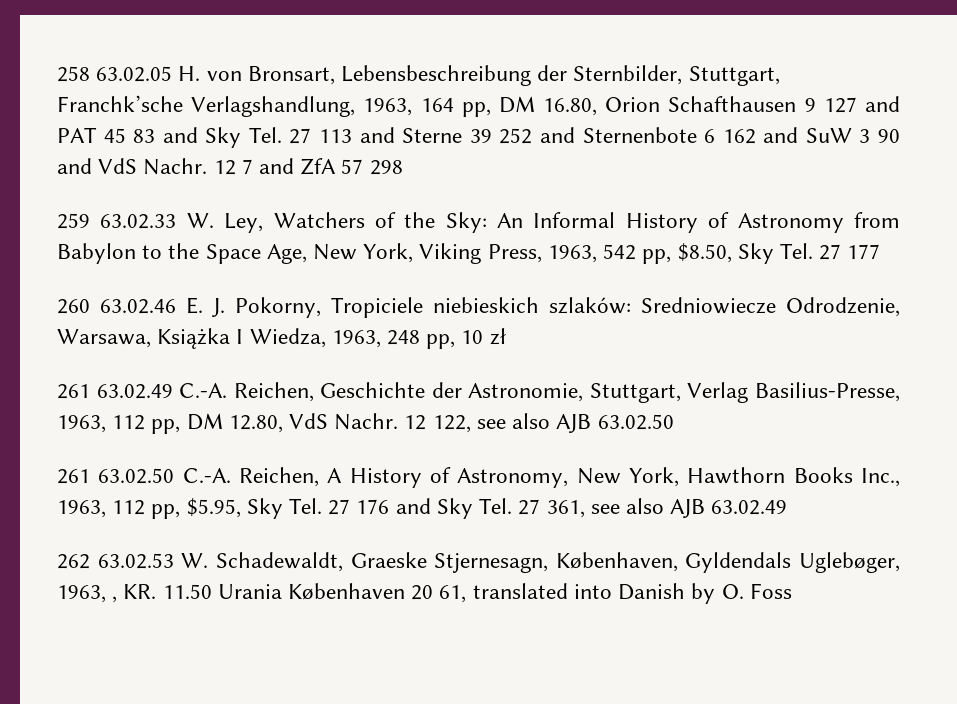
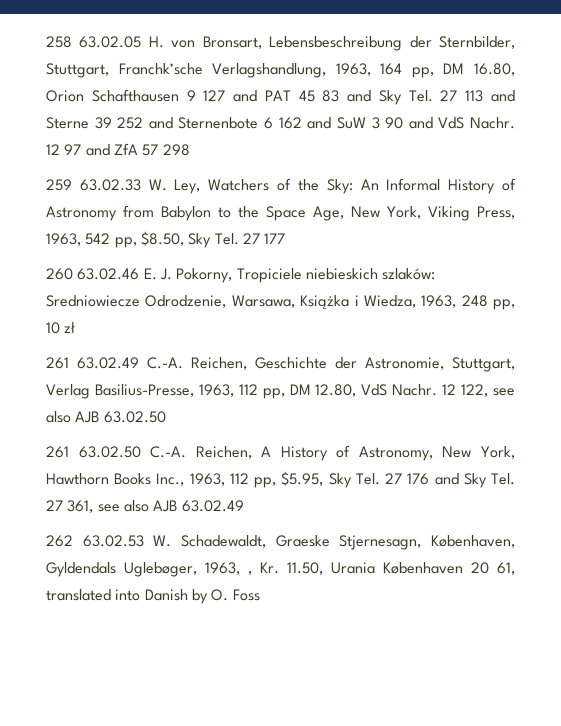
- 12 7 and ZfA 57 298
+ 12 97 and ZfA 57 298
- 260 63.02.46 E. J. Pokorny, Tropiciele niebieskich szlaków: Sredniowiecze Odrodzenie, Warsawa, Książka I Wiedza, 1963, 248 pp, 10 zł
+ 260 63.02.46 E. J. Pokorny, Tropiciele niebieskich szlaków: Sredniowiecze Odrodzenie, Warsawa, Książka i Wiedza, 1963, 248 pp, 10 zł
- 262 63.02.53 W. Schadewaldt, Graeske Stjernesagn, Københaven, Gyldendals Uglebøger, 1963, , KR. 11.50 Urania Københaven 20 61, translated into Danish by O. Foss
+ 262 63.02.53 W. Schadewaldt, Graeske Stjernesagn, Københaven, Gyldendals Uglebøger, 1963, , Kr. 11.50, Urania Københaven 20 61, translated into Danish by O. Foss

